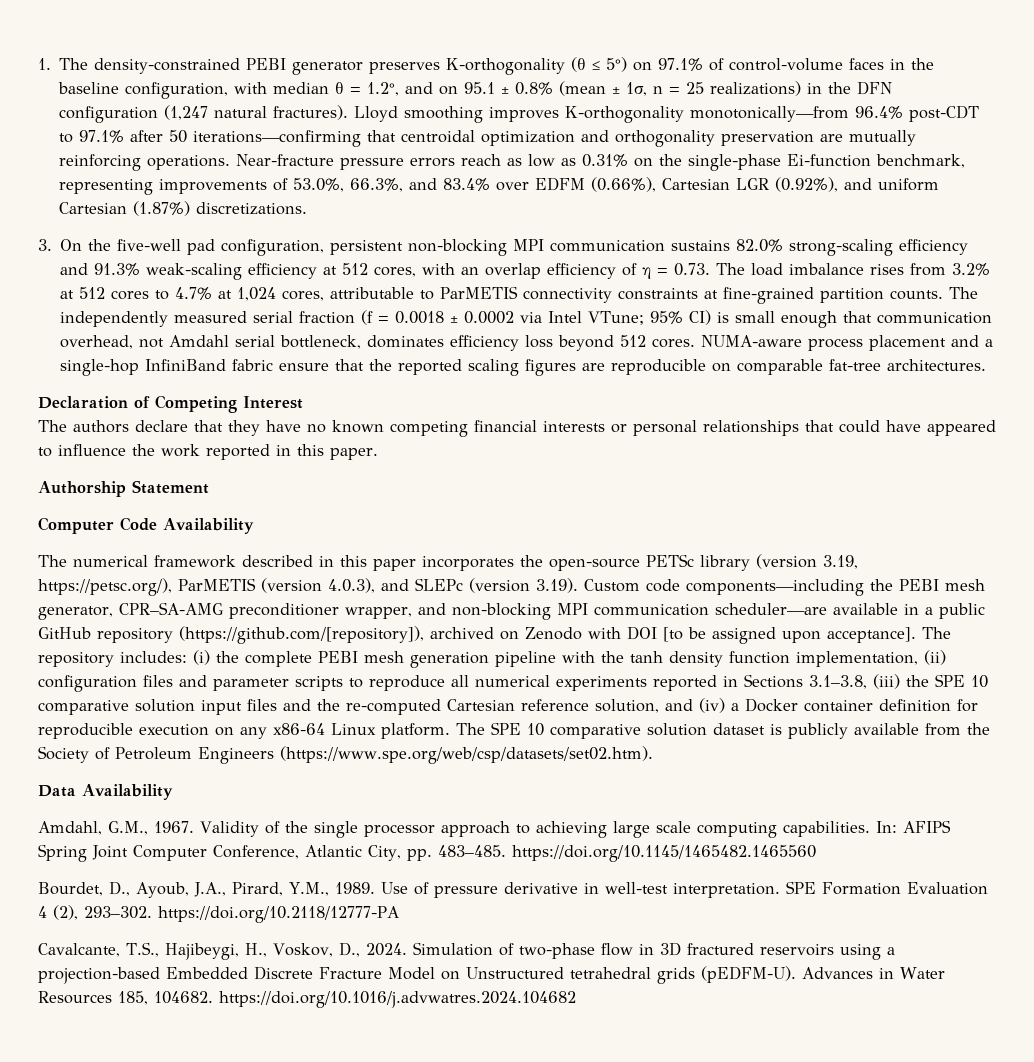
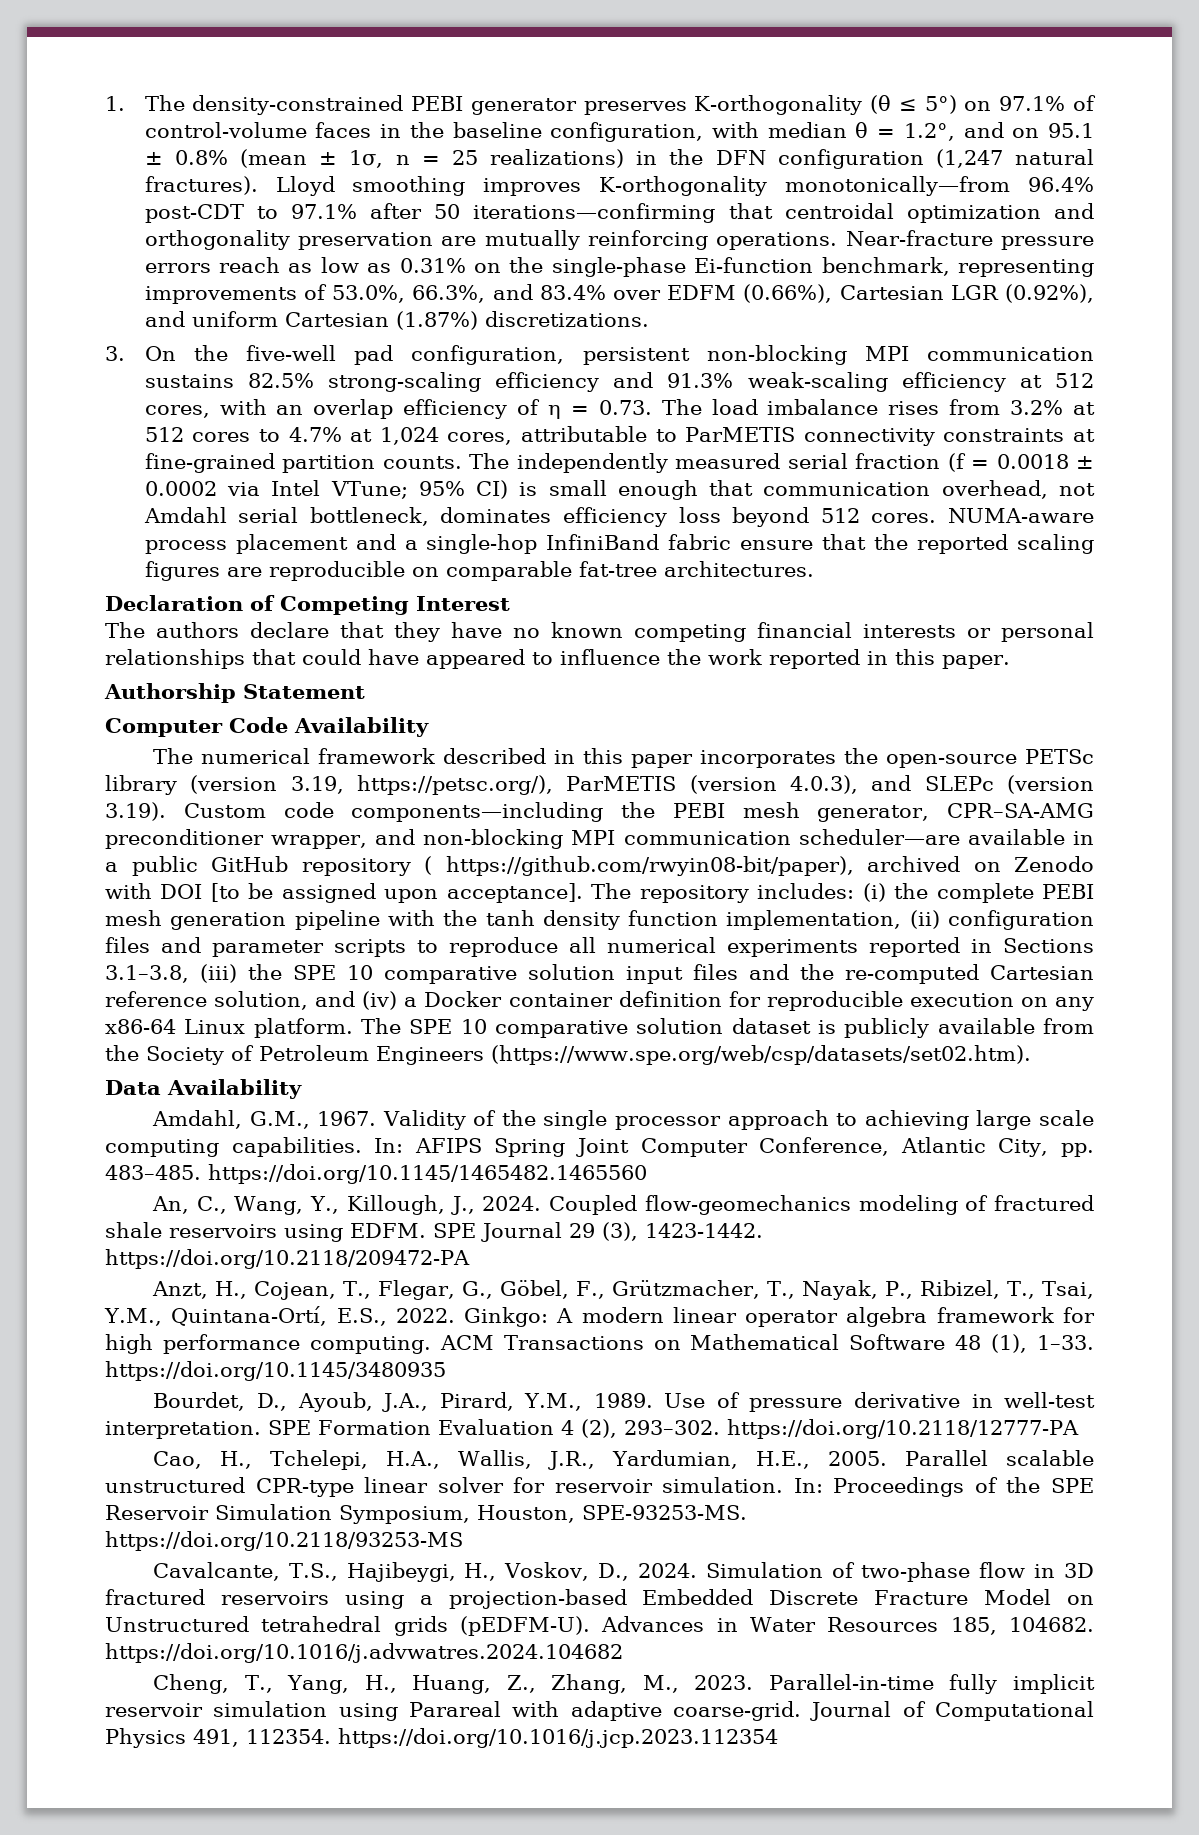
- 3. On the five-well pad configuration, persistent non-blocking MPI communication sustains 82.0% strong-scaling efficiency and 91.3% weak-scaling efficiency at 512 cores, with an overlap efficiency of η = 0.73. The load imbalance rises from 3.2% at 512 cores to 4.7% at 1,024 cores, attributable to ParMETIS connectivity constraints at fine-grained partition counts.
+ 3. On the five-well pad configuration, persistent non-blocking MPI communication sustains 82.5% strong-scaling efficiency and 91.3% weak-scaling efficiency at 512 cores, with an overlap efficiency of η = 0.73. The load imbalance rises from 3.2% at 512 cores to 4.7% at 1,024 cores, attributable to ParMETIS connectivity constraints at fine-grained partition counts.
- The numerical framework described in this paper incorporates the open-source PETSc library (version 3.19, https://petsc.org/), ParMETIS (version 4.0.3), and SLEPc (version 3.19). Custom code components—including the PEBI mesh generator, CPR–SA-AMG preconditioner wrapper, and non-blocking MPI communication scheduler—are available in a public GitHub repository (https://github.com/[repository]), archived on Zenodo with DOI [to be assigned upon acceptance].
+ The numerical framework described in this paper incorporates the open-source PETSc library (version 3.19, https://petsc.org/), ParMETIS (version 4.0.3), and SLEPc (version 3.19). Custom code components—including the PEBI mesh generator, CPR–SA-AMG preconditioner wrapper, and non-blocking MPI communication scheduler—are available in a public GitHub repository ( https://github.com/rwyin08-bit/paper), archived on Zenodo with DOI [to be assigned upon acceptance].
+ An, C., Wang, Y., Killough, J., 2024. Coupled flow-geomechanics modeling of fractured shale reservoirs using EDFM. SPE Journal 29 (3), 1423-1442. https://doi.org/10.2118/209472-PA
+ Anzt, H., Cojean, T., Flegar, G., Göbel, F., Grützmacher, T., Nayak, P., Ribizel, T., Tsai, Y.M., Quintana-Ortí, E.S., 2022. Ginkgo: A modern linear operator algebra framework for high performance computing. ACM Transactions on Mathematical Software 48 (1), 1–33. https://doi.org/10.1145/3480935
+ Cao, H., Tchelepi, H.A., Wallis, J.R., Yardumian, H.E., 2005. Parallel scalable unstructured CPR-type linear solver for reservoir simulation. In: Proceedings of the SPE Reservoir Simulation Symposium, Houston, SPE-93253-MS. https://doi.org/10.2118/93253-MS
+ Cheng, T., Yang, H., Huang, Z., Zhang, M., 2023. Parallel-in-time fully implicit reservoir simulation using Parareal with adaptive coarse-grid. Journal of Computational Physics 491, 112354. https://doi.org/10.1016/j.jcp.2023.112354

